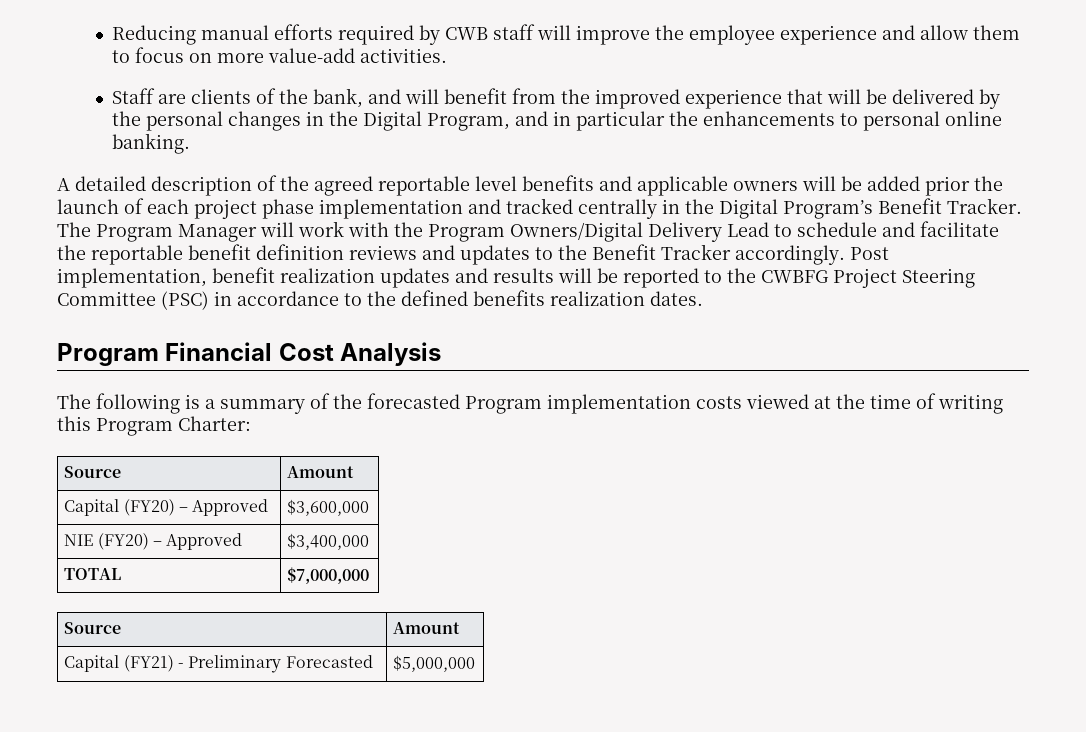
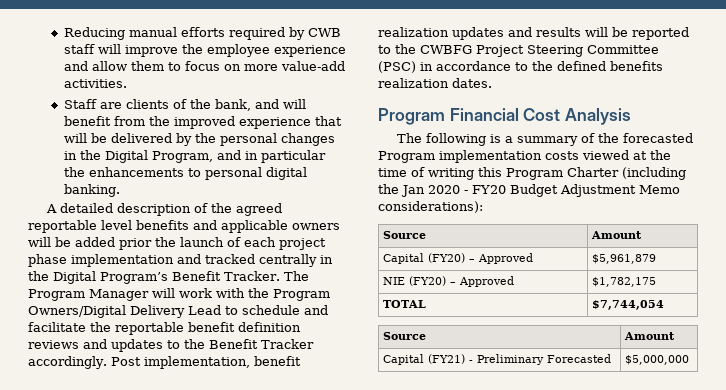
- Staff are clients of the bank, and will benefit from the improved experience that will be delivered by the personal changes in the Digital Program, and in particular the enhancements to personal online banking.
+ Staff are clients of the bank, and will benefit from the improved experience that will be delivered by the personal changes in the Digital Program, and in particular the enhancements to personal digital banking.
- The following is a summary of the forecasted Program implementation costs viewed at the time of writing this Program Charter:
+ The following is a summary of the forecasted Program implementation costs viewed at the time of writing this Program Charter (including the Jan 2020 - FY20 Budget Adjustment Memo considerations):
- Capital (FY20) – Approved | $3,600,000
+ Capital (FY20) – Approved | $5,961,879
- NIE (FY20) – Approved | $3,400,000
+ NIE (FY20) – Approved | $1,782,175
- TOTAL | $7,000,000
+ TOTAL | $7,744,054

